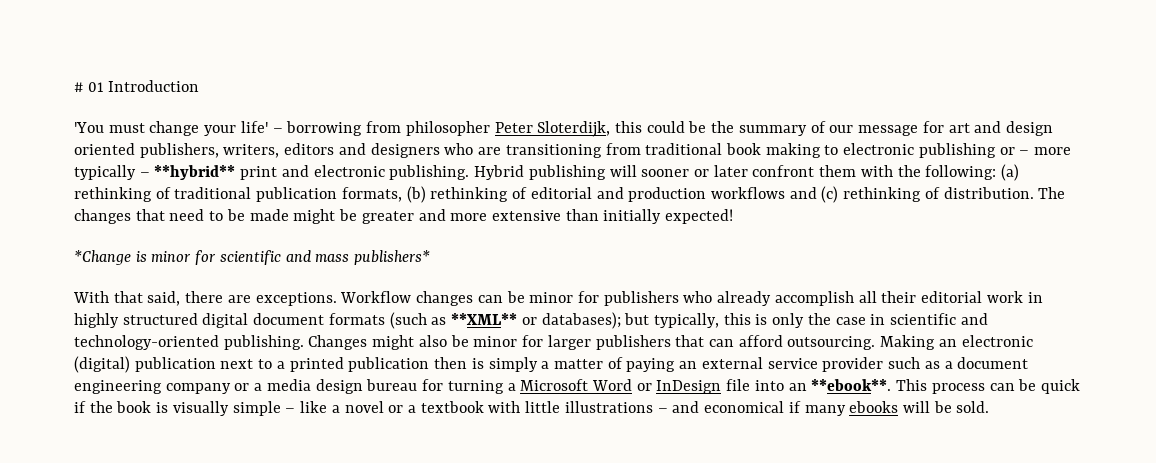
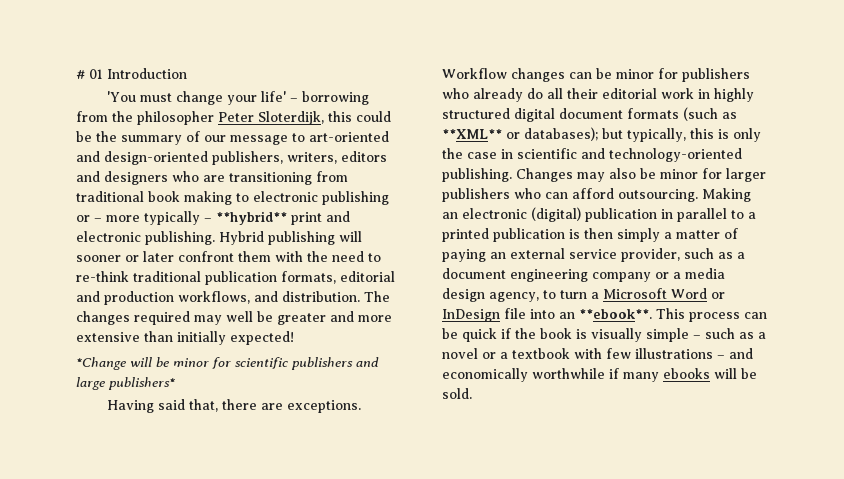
- 'You must change your life' – borrowing from philosopher Peter Sloterdijk, this could be the summary of our message for art and design oriented publishers, writers, editors and designers who are transitioning from traditional book making to electronic publishing or – more typically – **hybrid** print and electronic publishing.
+ 'You must change your life' – borrowing from the philosopher Peter Sloterdijk, this could be the summary of our message to art-oriented and design-oriented publishers, writers, editors and designers who are transitioning from traditional book making to electronic publishing or – more typically – **hybrid** print and electronic publishing.
- Hybrid publishing will sooner or later confront them with the following: (a) rethinking of traditional publication formats, (b) rethinking of editorial and production workflows and (c) rethinking of distribution. The changes that need to be made might be greater and more extensive than initially expected!
+ Hybrid publishing will sooner or later confront them with the need to re-think traditional publication formats, editorial and production workflows, and distribution. The changes required may well be greater and more extensive than initially expected!
- *Change is minor for scientific and mass publishers*
- With that said, there are exceptions.
+ *Change will be minor for scientific publishers and large publishers*
+ Having said that, there are exceptions.
- Workflow changes can be minor for publishers who already accomplish all their editorial work in highly structured digital document formats (such as **XML** or databases); but typically, this is only the case in scientific and technology-oriented publishing.
+ Workflow changes can be minor for publishers who already do all their editorial work in highly structured digital document formats (such as **XML** or databases); but typically, this is only the case in scientific and technology-oriented publishing.
- Changes might also be minor for larger publishers that can afford outsourcing.
+ Changes may also be minor for larger publishers who can afford outsourcing.
- Making an electronic (digital) publication next to a printed publication then is simply a matter of paying an external service provider such as a document engineering company or a media design bureau for turning a Microsoft Word or InDesign file into an **ebook**.
+ Making an electronic (digital) publication in parallel to a printed publication is then simply a matter of paying an external service provider, such as a document engineering company or a media design agency, to turn a Microsoft Word or InDesign file into an **ebook**.
- This process can be quick if the book is visually simple – like a novel or a textbook with little illustrations – and economical if many ebooks will be sold.
+ This process can be quick if the book is visually simple – such as a novel or a textbook with few illustrations – and economically worthwhile if many ebooks will be sold.

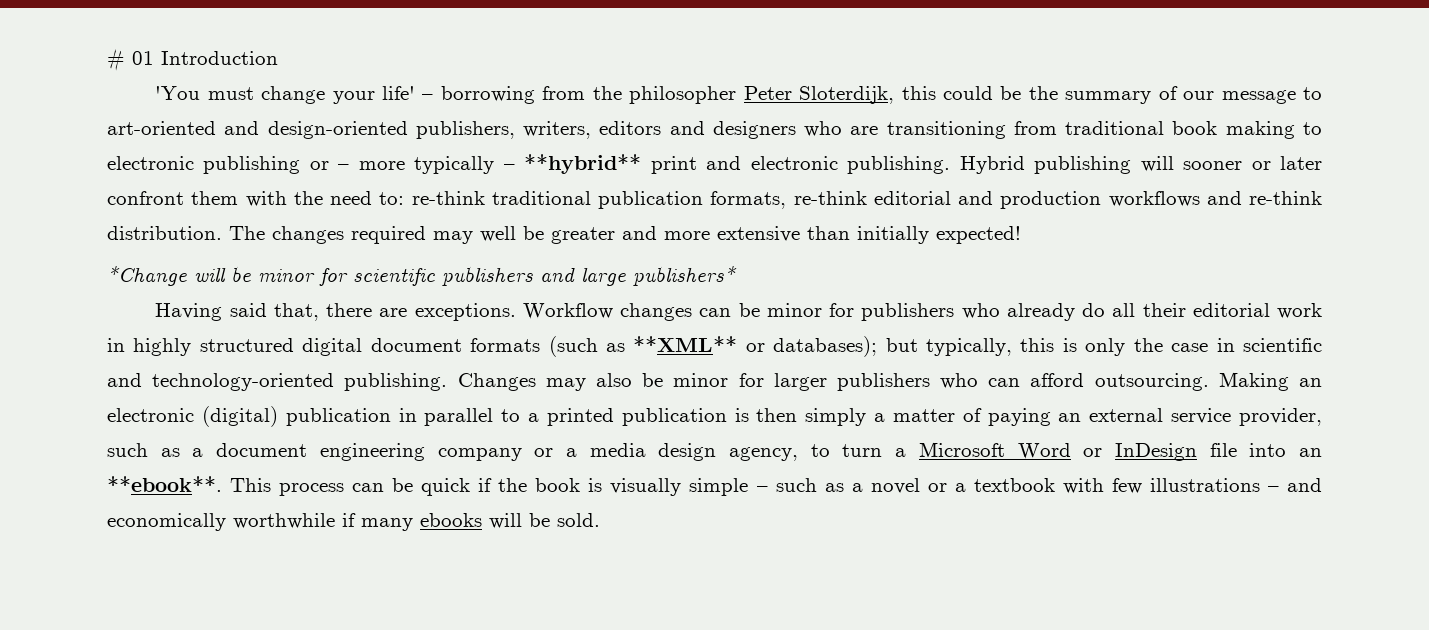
- Hybrid publishing will sooner or later confront them with the need to re-think traditional publication formats, editorial and production workflows, and distribution.
+ Hybrid publishing will sooner or later confront them with the need to: re-think traditional publication formats, re-think editorial and production workflows and re-think distribution.

